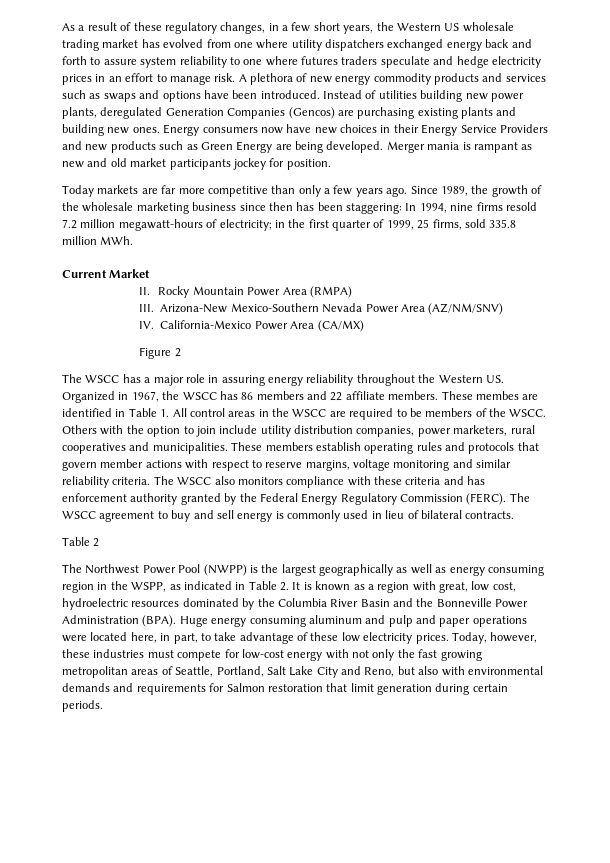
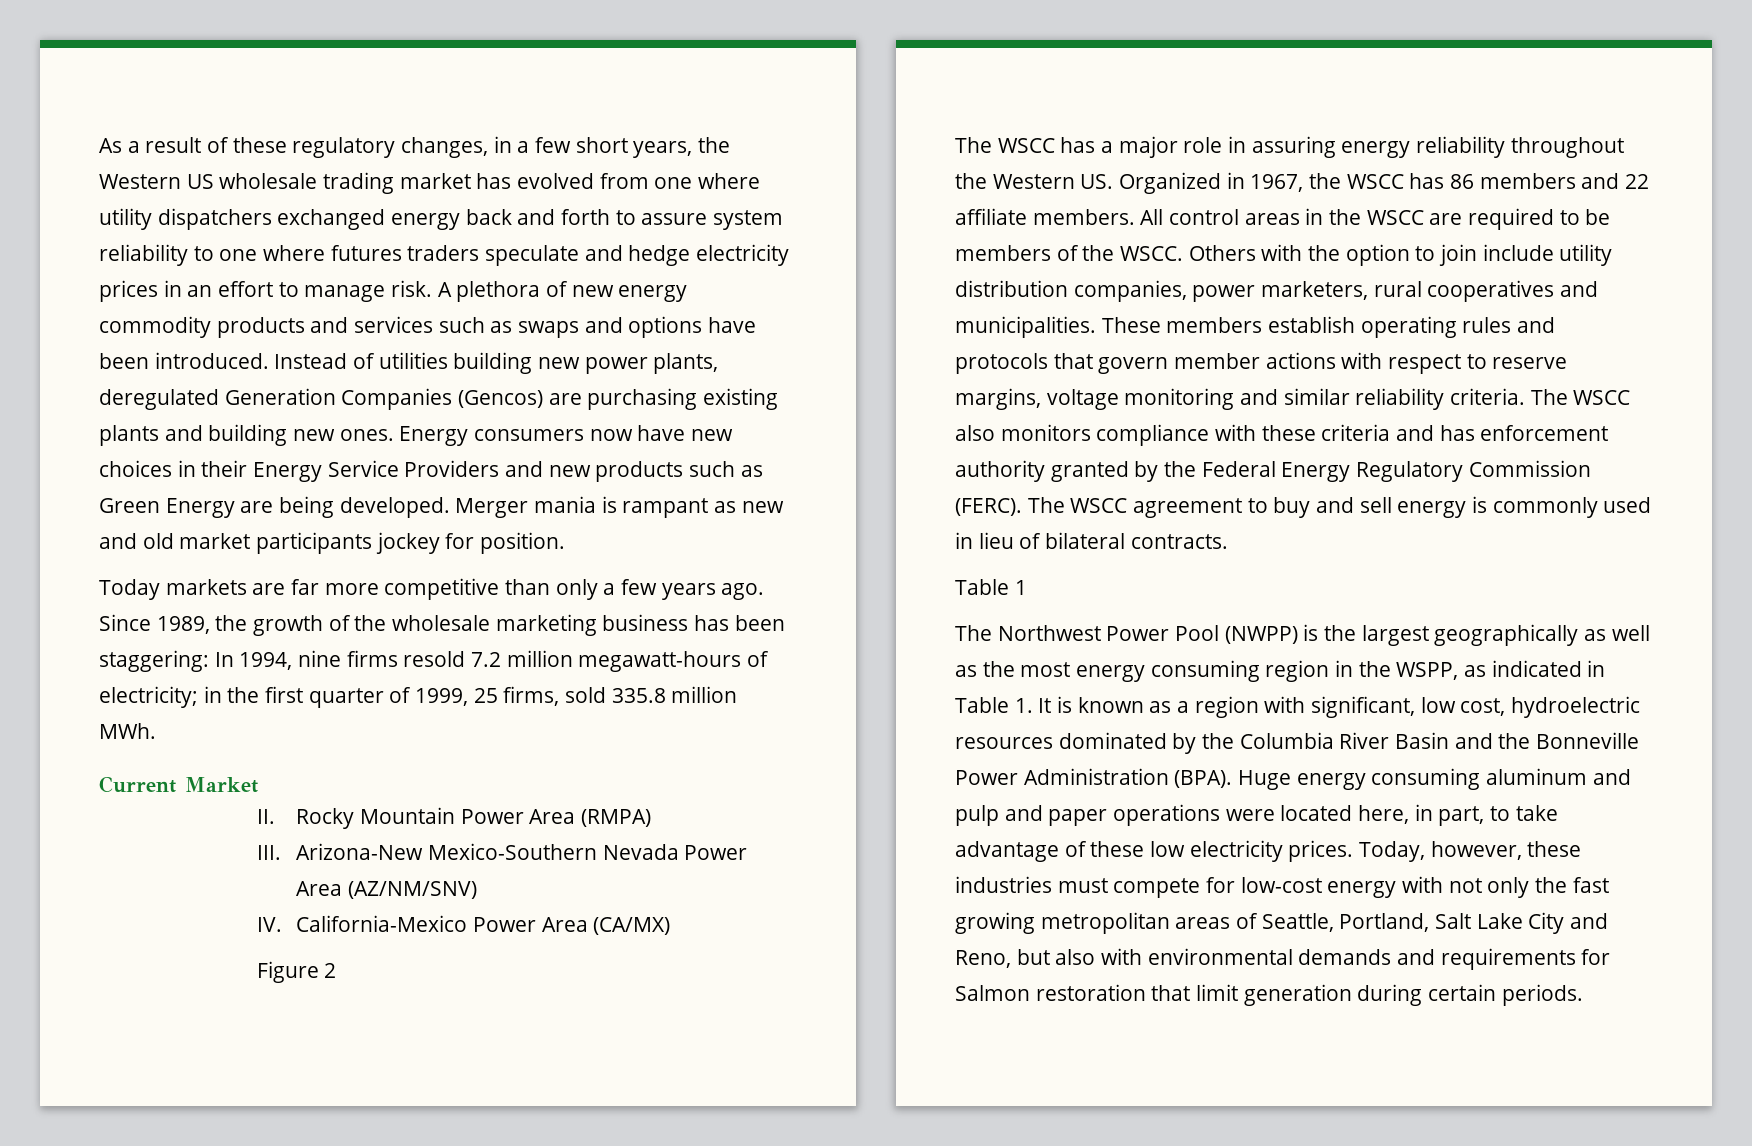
- Since 1989, the growth of the wholesale marketing business since then has been staggering: In 1994, nine firms resold 7.2 million megawatt-hours of electricity; in the first quarter of 1999, 25 firms, sold 335.8 million MWh.
+ Since 1989, the growth of the wholesale marketing business has been staggering: In 1994, nine firms resold 7.2 million megawatt-hours of electricity; in the first quarter of 1999, 25 firms, sold 335.8 million MWh.
- These membes are identified in Table 1. All control areas in the WSCC are required to be members of the WSCC.
+ All control areas in the WSCC are required to be members of the WSCC.
- Table 2
+ Table 1
- The Northwest Power Pool (NWPP) is the largest geographically as well as energy consuming region in the WSPP, as indicated in Table 2. It is known as a region with great, low cost, hydroelectric resources dominated by the Columbia River Basin and the Bonneville Power Administration (BPA).
+ The Northwest Power Pool (NWPP) is the largest geographically as well as the most energy consuming region in the WSPP, as indicated in Table 1. It is known as a region with significant, low cost, hydroelectric resources dominated by the Columbia River Basin and the Bonneville Power Administration (BPA).

